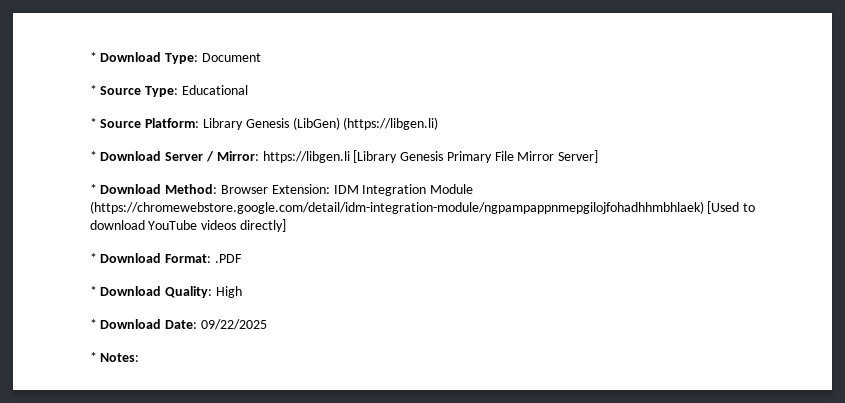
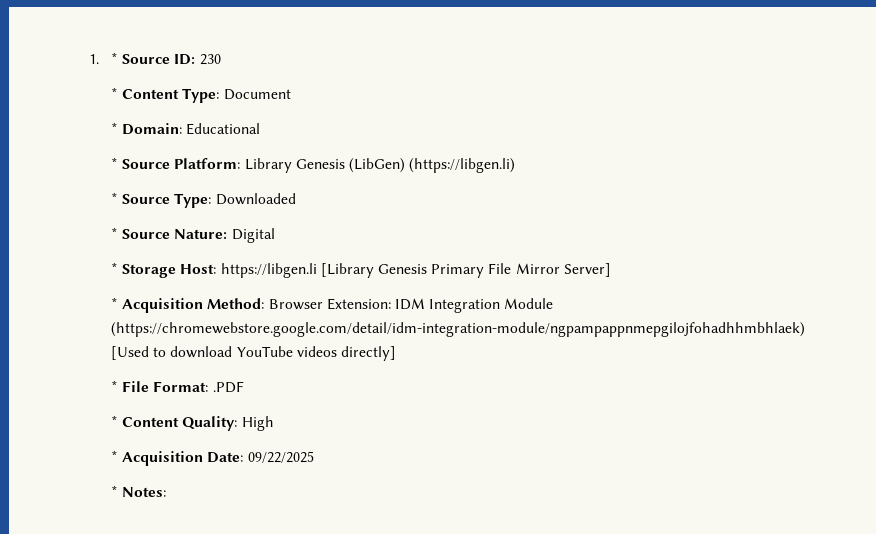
- * Download Type: Document
+ 1. * Source ID: 230
+ * Content Type: Document
- * Source Type: Educational
+ * Domain: Educational
- * Download Server / Mirror: https://libgen.li [Library Genesis Primary File Mirror Server]
+ * Source Type: Downloaded
+ * Source Nature: Digital
+ * Storage Host: https://libgen.li [Library Genesis Primary File Mirror Server]
- * Download Method: Browser Extension: IDM Integration Module (https://chromewebstore.google.com/detail/idm-integration-module/ngpampappnmepgilojfohadhhmbhlaek) [Used to download YouTube videos directly]
+ * Acquisition Method: Browser Extension: IDM Integration Module (https://chromewebstore.google.com/detail/idm-integration-module/ngpampappnmepgilojfohadhhmbhlaek) [Used to download YouTube videos directly]
- * Download Format: .PDF
+ * File Format: .PDF
- * Download Quality: High
+ * Content Quality: High
- * Download Date: 09/22/2025
+ * Acquisition Date: 09/22/2025

